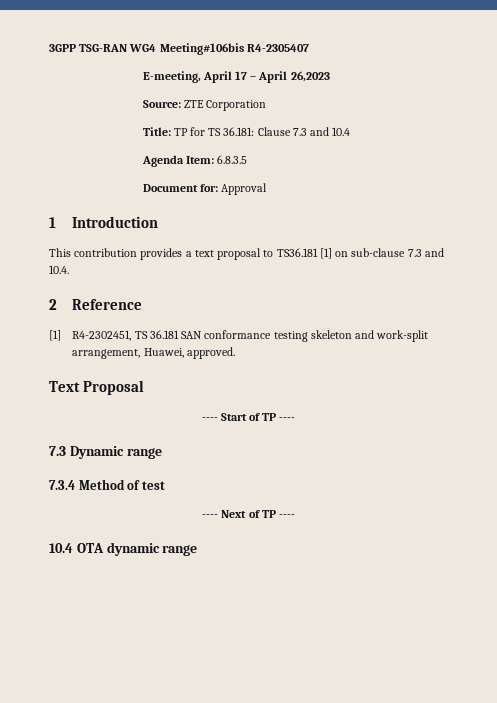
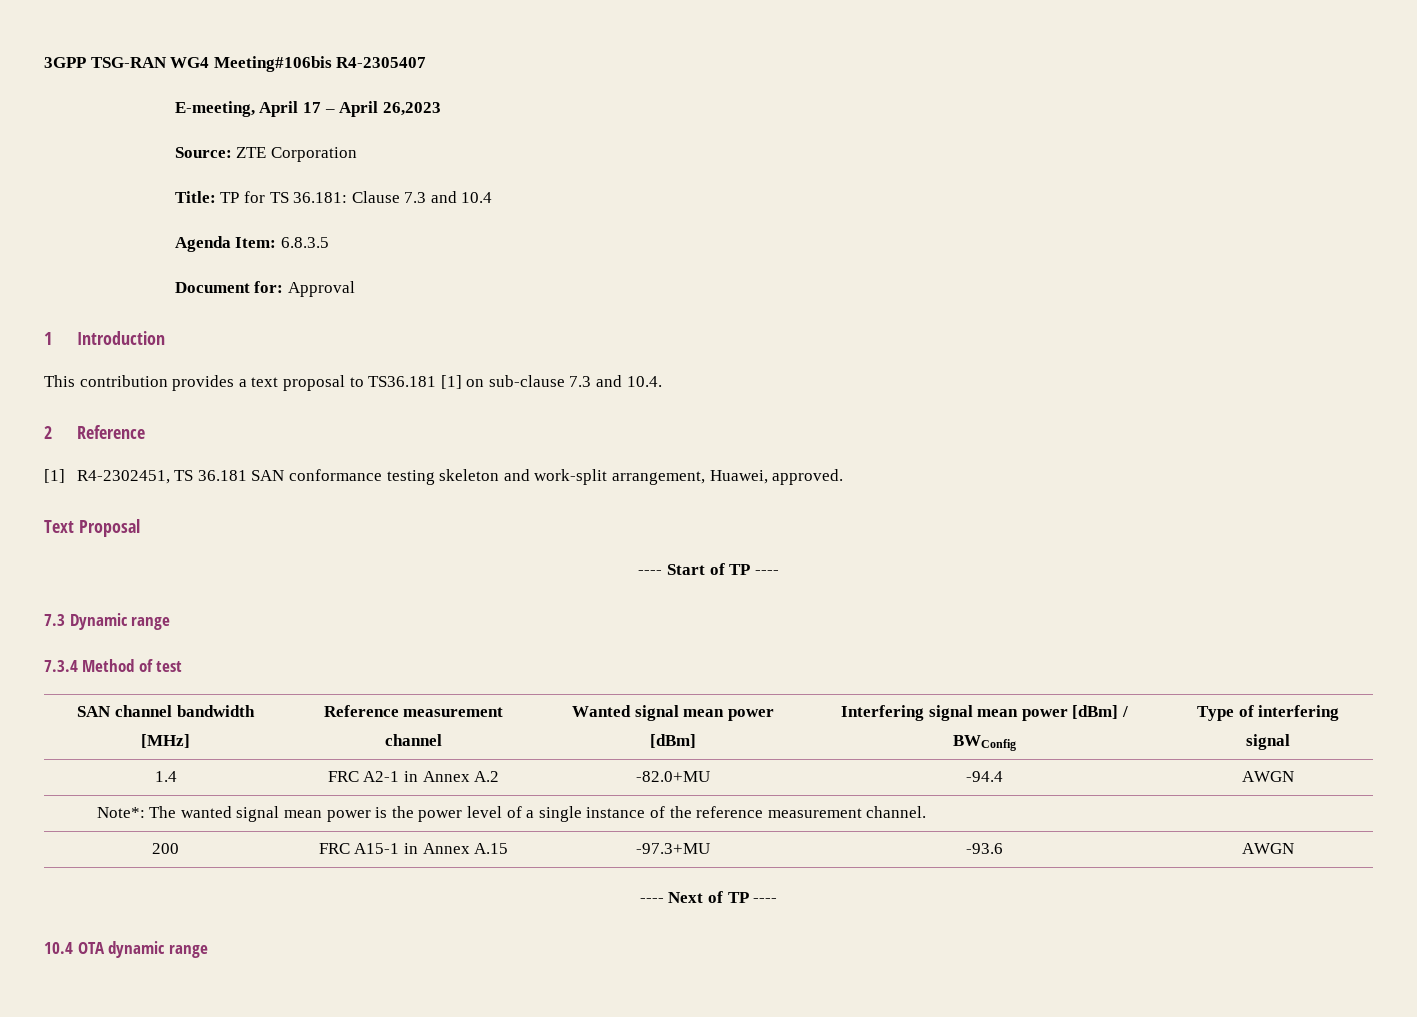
+ SAN channel bandwidth [MHz] | Reference measurement channel | Wanted signal mean power [dBm] | Interfering signal mean power [dBm] / BWConfig | Type of interfering signal
+ 1.4 | FRC A2-1 in Annex A.2 | -82.0+MU | -94.4 | AWGN
+ Note*: The wanted signal mean power is the power level of a single instance of the reference measurement channel.
+ 200 | FRC A15-1 in Annex A.15 | -97.3+MU | -93.6 | AWGN

